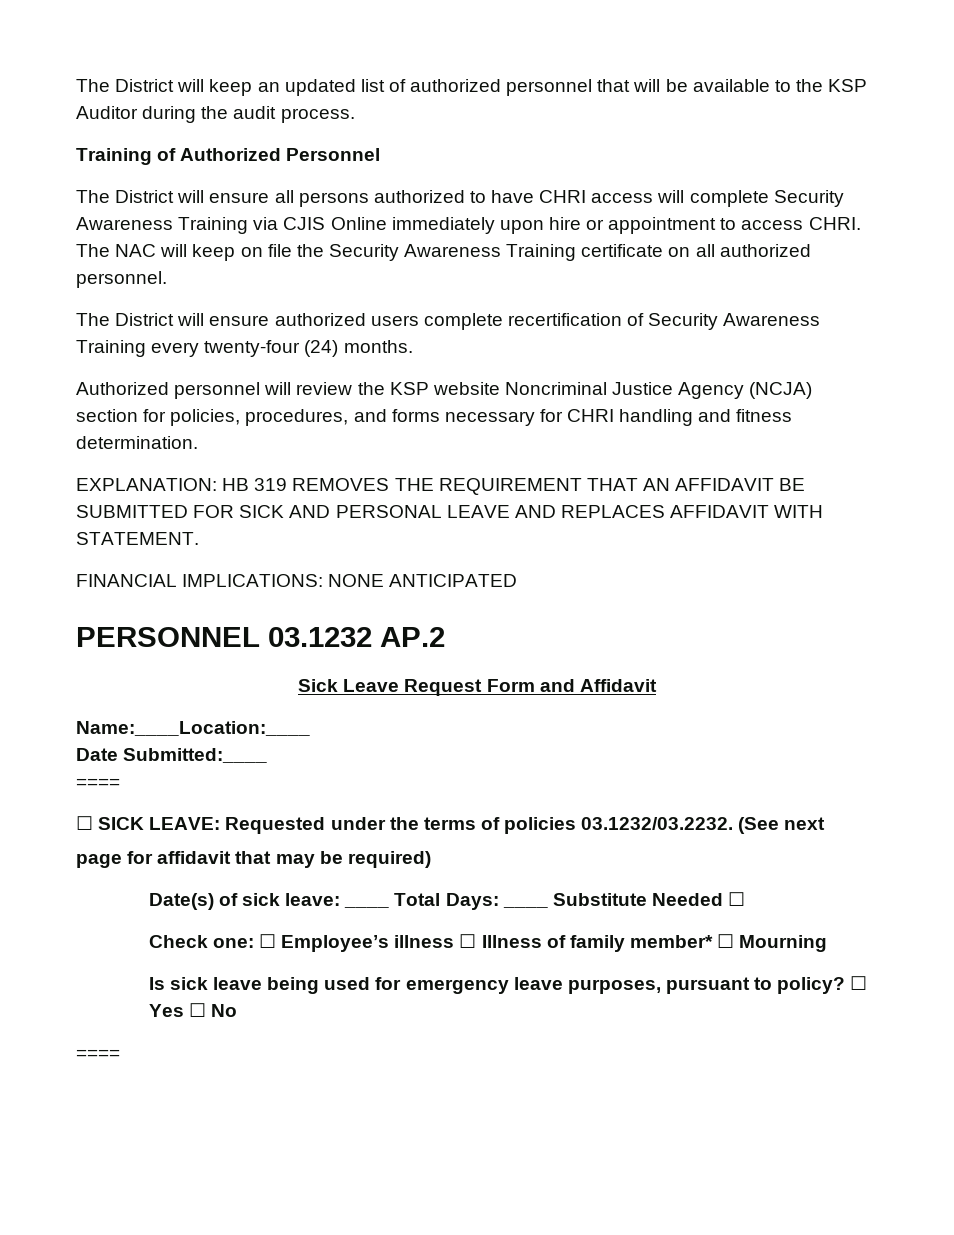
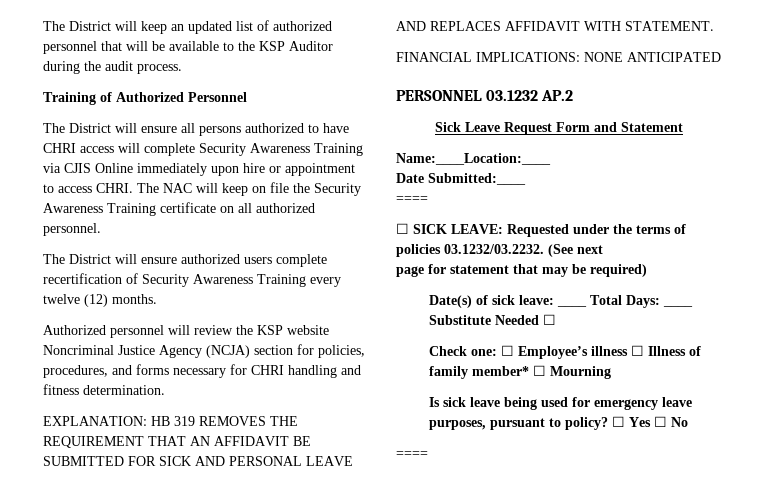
- The District will ensure authorized users complete recertification of Security Awareness Training every twenty-four (24) months.
+ The District will ensure authorized users complete recertification of Security Awareness Training every twelve (12) months.
- Sick Leave Request Form and Affidavit
+ Sick Leave Request Form and Statement
- page for affidavit that may be required)
+ page for statement that may be required)

